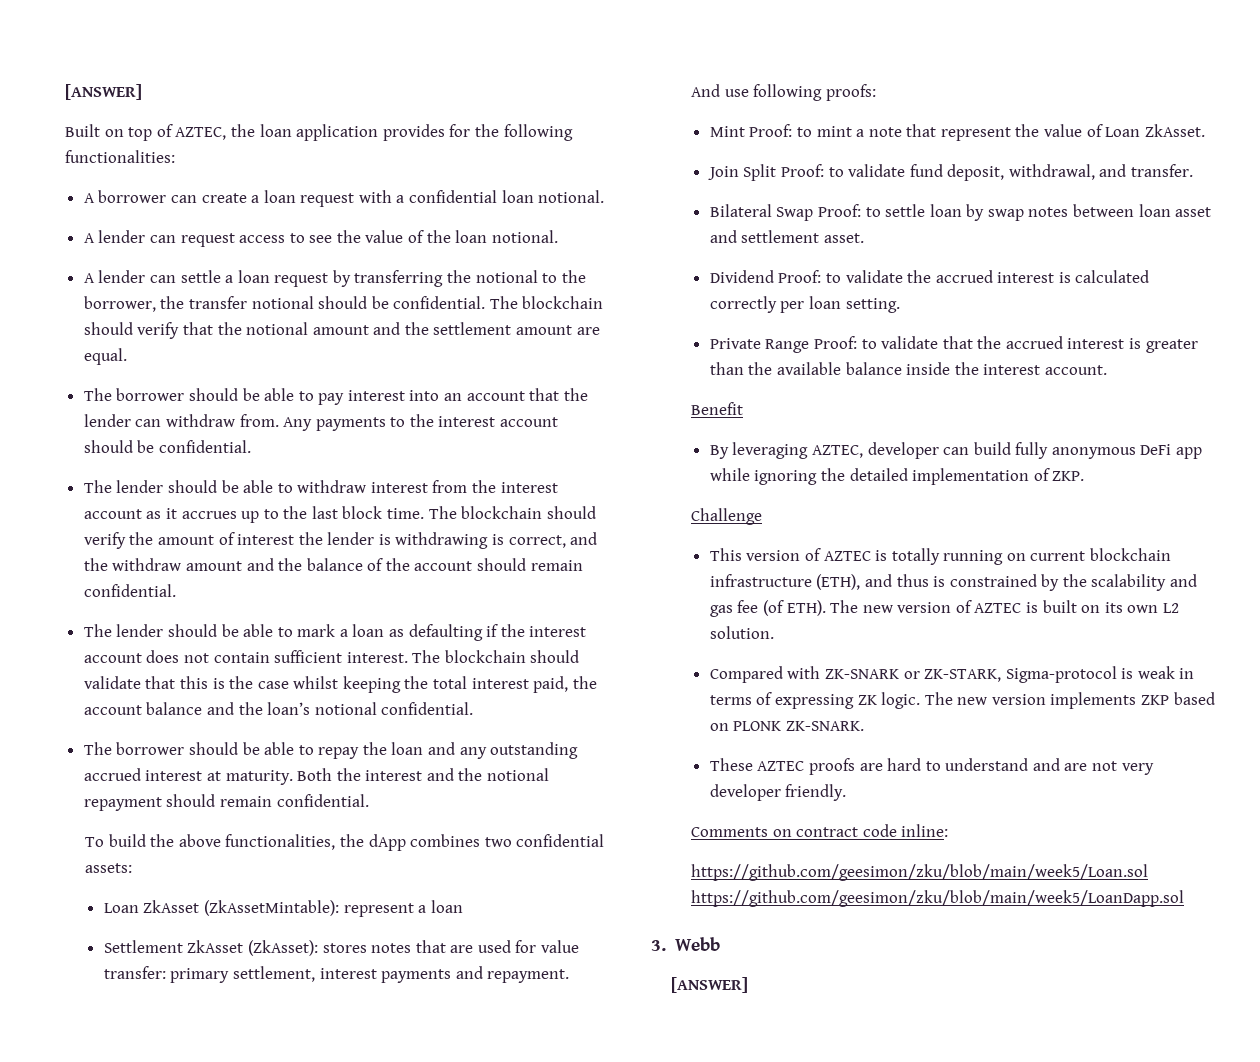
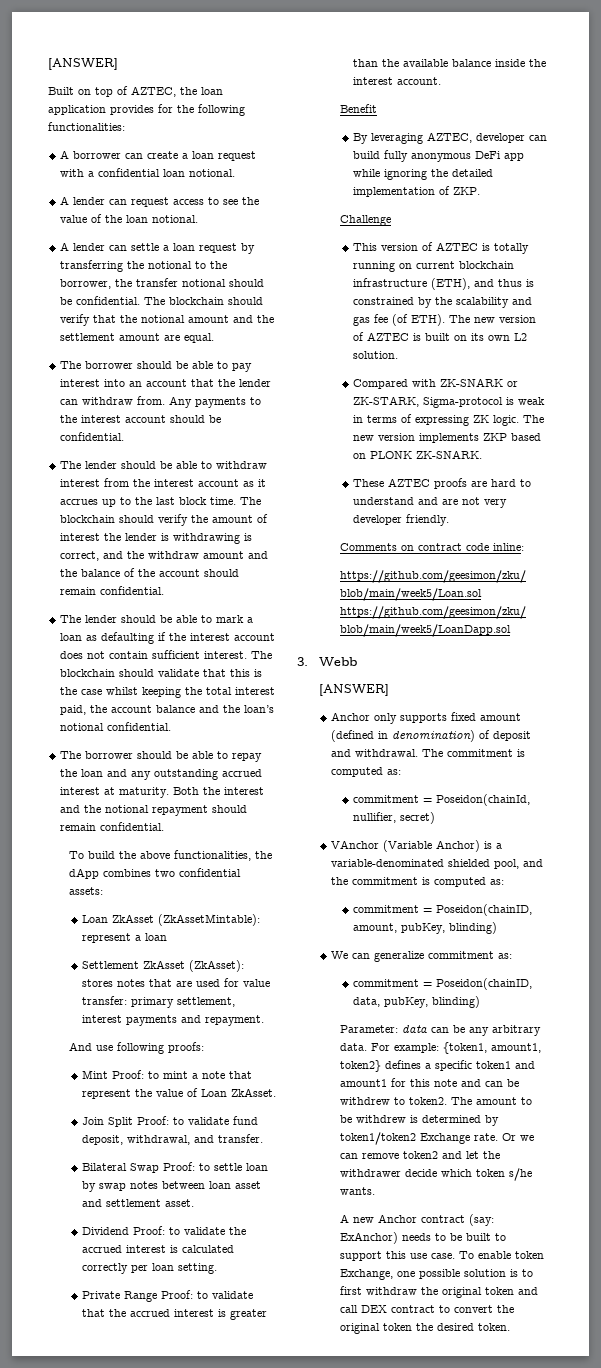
+ Anchor only supports fixed amount (defined in denomination) of deposit and withdrawal. The commitment is computed as:
+ commitment = Poseidon(chainId, nullifier, secret)
+ VAnchor (Variable Anchor) is a variable-denominated shielded pool, and the commitment is computed as:
+ commitment = Poseidon(chainID, amount, pubKey, blinding)
+ We can generalize commitment as:
+ commitment = Poseidon(chainID, data, pubKey, blinding)
+ Parameter: data can be any arbitrary data. For example: {token1, amount1, token2} defines a specific token1 and amount1 for this note and can be withdrew to token2. The amount to be withdrew is determined by token1/token2 Exchange rate. Or we can remove token2 and let the withdrawer decide which token s/he wants.
+ A new Anchor contract (say: ExAnchor) needs to be built to support this use case. To enable token Exchange, one possible solution is to first withdraw the original token and call DEX contract to convert the original token the desired token.

